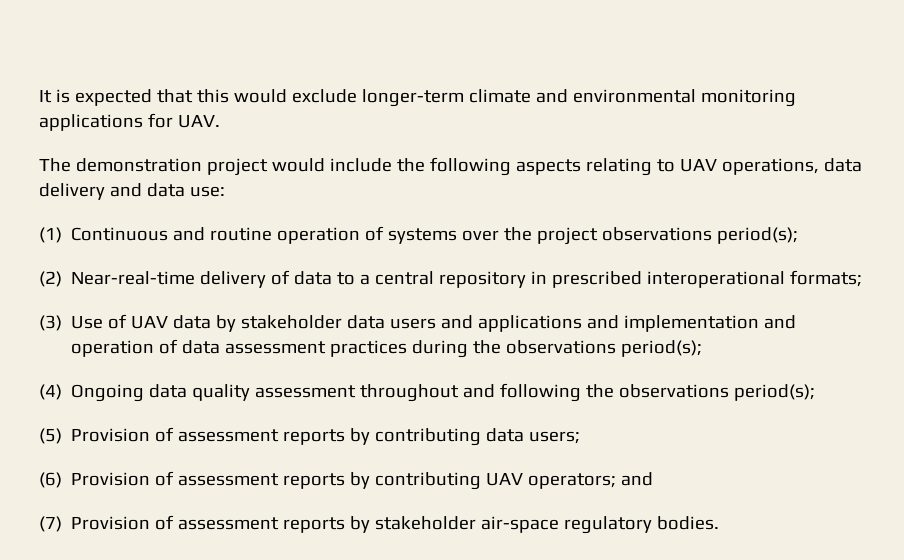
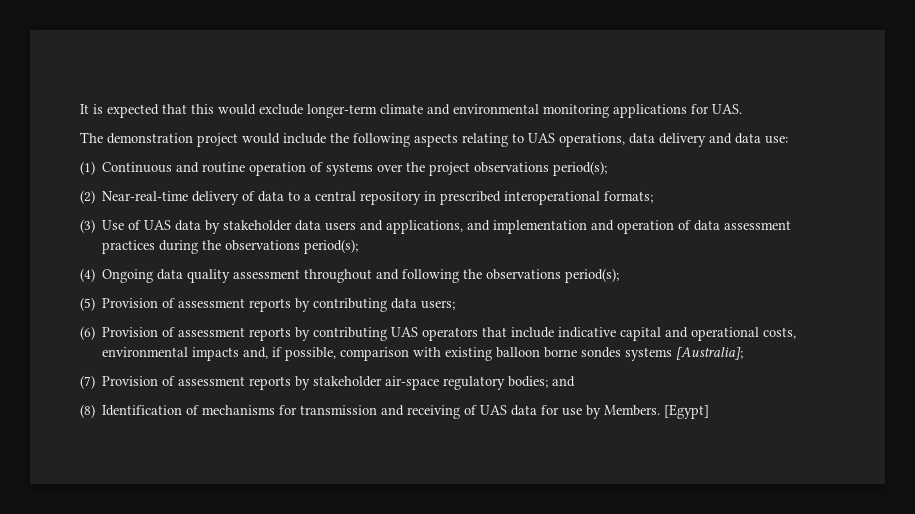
- It is expected that this would exclude longer-term climate and environmental monitoring applications for UAV.
+ It is expected that this would exclude longer-term climate and environmental monitoring applications for UAS.
- The demonstration project would include the following aspects relating to UAV operations, data delivery and data use:
+ The demonstration project would include the following aspects relating to UAS operations, data delivery and data use:
- (3) Use of UAV data by stakeholder data users and applications and implementation and operation of data assessment practices during the observations period(s);
+ (3) Use of UAS data by stakeholder data users and applications, and implementation and operation of data assessment practices during the observations period(s);
- (6) Provision of assessment reports by contributing UAV operators; and
+ (6) Provision of assessment reports by contributing UAS operators that include indicative capital and operational costs, environmental impacts and, if possible, comparison with existing balloon borne sondes systems [Australia];
- (7) Provision of assessment reports by stakeholder air-space regulatory bodies.
+ (7) Provision of assessment reports by stakeholder air-space regulatory bodies; and
+ (8) Identification of mechanisms for transmission and receiving of UAS data for use by Members. [Egypt]

